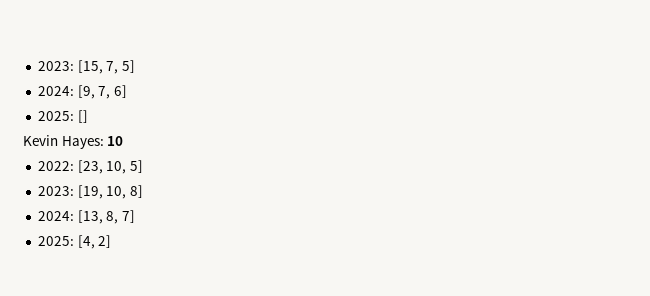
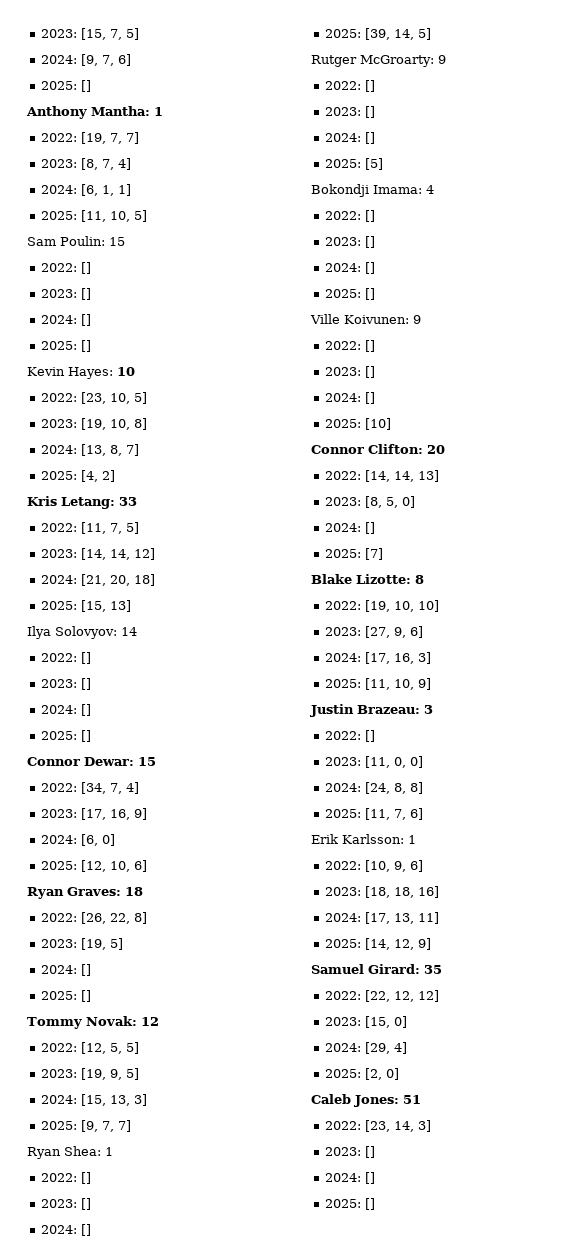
+ Anthony Mantha: 1
+ 2022: [19, 7, 7]
+ 2023: [8, 7, 4]
+ 2024: [6, 1, 1]
+ 2025: [11, 10, 5]
+ Sam Poulin: 15
+ 2022: []
+ 2023: []
+ 2024: []
+ 2025: []
+ Kris Letang: 33
+ 2022: [11, 7, 5]
+ 2023: [14, 14, 12]
+ 2024: [21, 20, 18]
+ 2025: [15, 13]
+ Ilya Solovyov: 14
+ 2022: []
+ 2023: []
+ 2024: []
+ 2025: []
+ Connor Dewar: 15
+ 2022: [34, 7, 4]
+ 2023: [17, 16, 9]
+ 2024: [6, 0]
+ 2025: [12, 10, 6]
+ Ryan Graves: 18
+ 2022: [26, 22, 8]
+ 2023: [19, 5]
+ 2024: []
+ 2025: []
+ Tommy Novak: 12
+ 2022: [12, 5, 5]
+ 2023: [19, 9, 5]
+ 2024: [15, 13, 3]
+ 2025: [9, 7, 7]
+ Ryan Shea: 1
+ 2022: []
+ 2023: []
+ 2024: []
+ 2025: [39, 14, 5]
+ Rutger McGroarty: 9
+ 2022: []
+ 2023: []
+ 2024: []
+ 2025: [5]
+ Bokondji Imama: 4
+ 2022: []
+ 2023: []
+ 2024: []
+ 2025: []
+ Ville Koivunen: 9
+ 2022: []
+ 2023: []
+ 2024: []
+ 2025: [10]
+ Connor Clifton: 20
+ 2022: [14, 14, 13]
+ 2023: [8, 5, 0]
+ 2024: []
+ 2025: [7]
+ Blake Lizotte: 8
+ 2022: [19, 10, 10]
+ 2023: [27, 9, 6]
+ 2024: [17, 16, 3]
+ 2025: [11, 10, 9]
+ Justin Brazeau: 3
+ 2022: []
+ 2023: [11, 0, 0]
+ 2024: [24, 8, 8]
+ 2025: [11, 7, 6]
+ Erik Karlsson: 1
+ 2022: [10, 9, 6]
+ 2023: [18, 18, 16]
+ 2024: [17, 13, 11]
+ 2025: [14, 12, 9]
+ Samuel Girard: 35
+ 2022: [22, 12, 12]
+ 2023: [15, 0]
+ 2024: [29, 4]
+ 2025: [2, 0]
+ Caleb Jones: 51
+ 2022: [23, 14, 3]
+ 2023: []
+ 2024: []
+ 2025: []

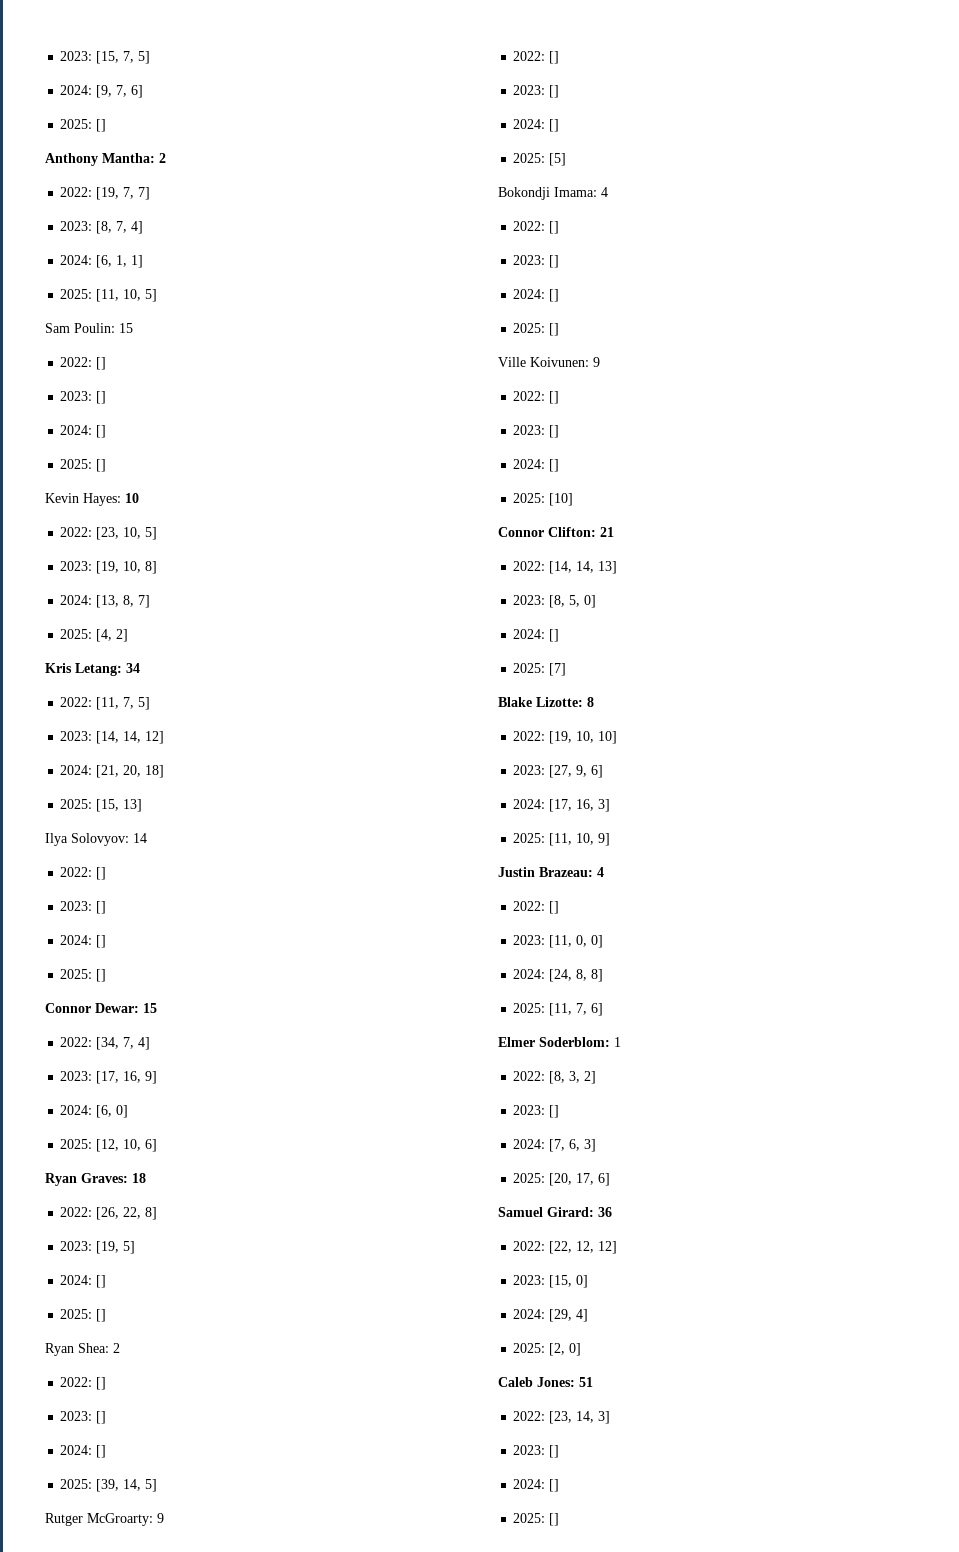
- Anthony Mantha: 1
+ Anthony Mantha: 2
- Kris Letang: 33
+ Kris Letang: 34
- Tommy Novak: 12
- 2022: [12, 5, 5]
- 2023: [19, 9, 5]
- 2024: [15, 13, 3]
- 2025: [9, 7, 7]
- Ryan Shea: 1
+ Ryan Shea: 2
- Connor Clifton: 20
+ Connor Clifton: 21
- Justin Brazeau: 3
+ Justin Brazeau: 4
- Erik Karlsson: 1
- 2022: [10, 9, 6]
- 2023: [18, 18, 16]
- 2024: [17, 13, 11]
- 2025: [14, 12, 9]
+ Elmer Soderblom: 1
+ 2022: [8, 3, 2]
+ 2023: []
+ 2024: [7, 6, 3]
+ 2025: [20, 17, 6]
- Samuel Girard: 35
+ Samuel Girard: 36

